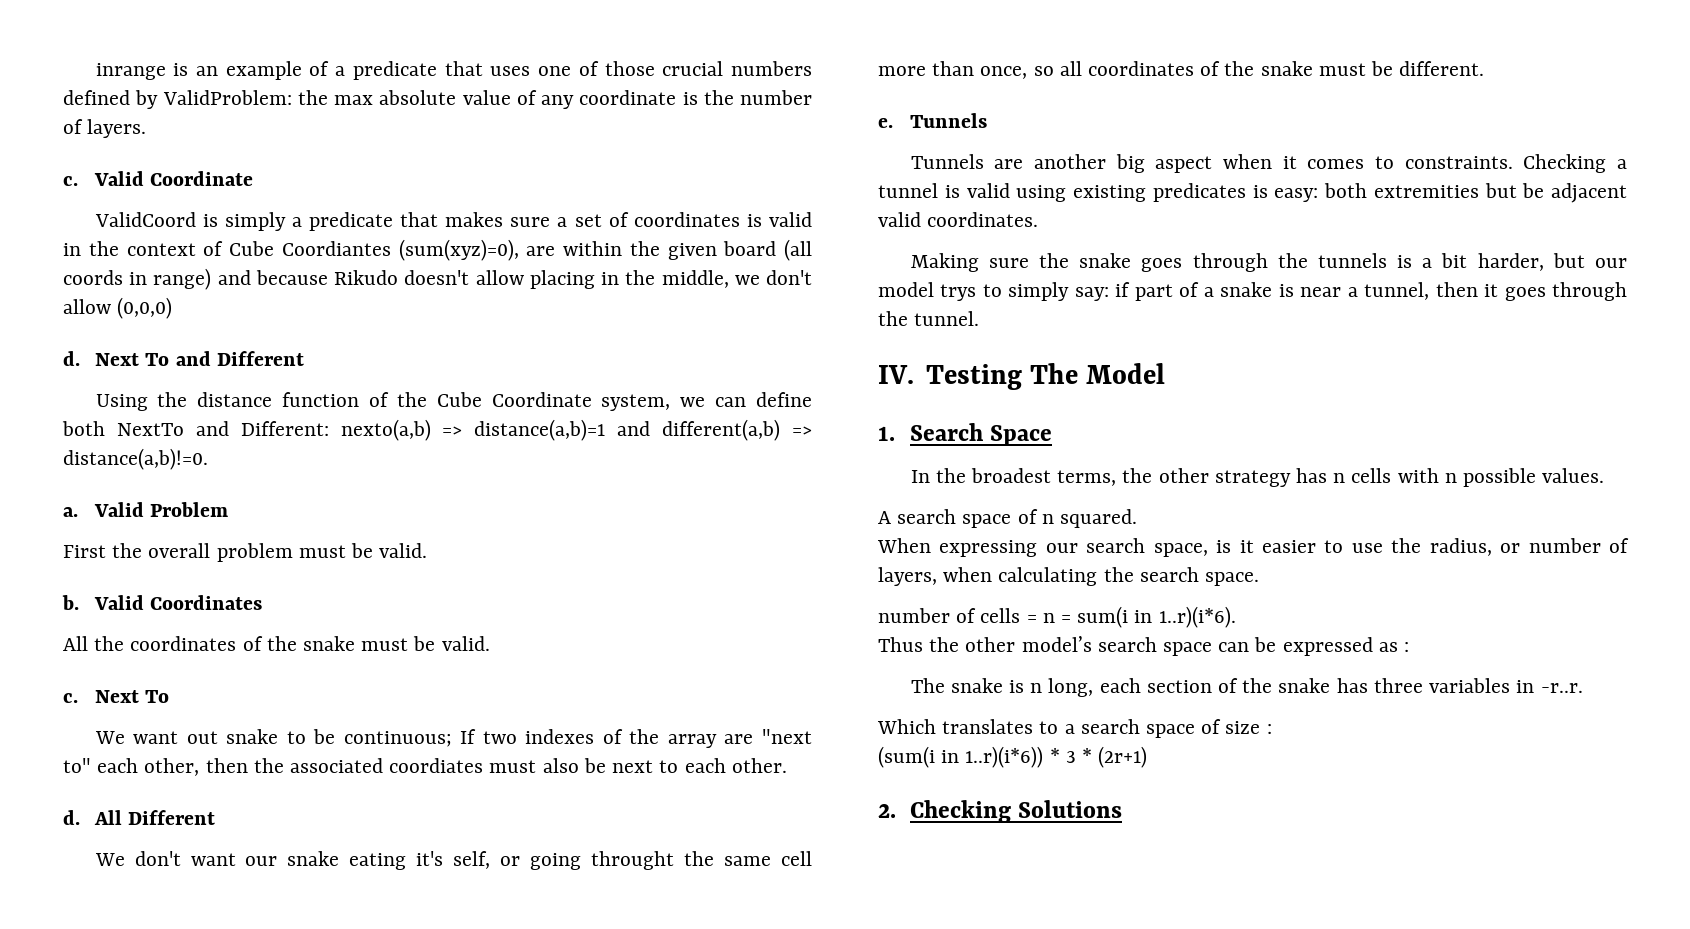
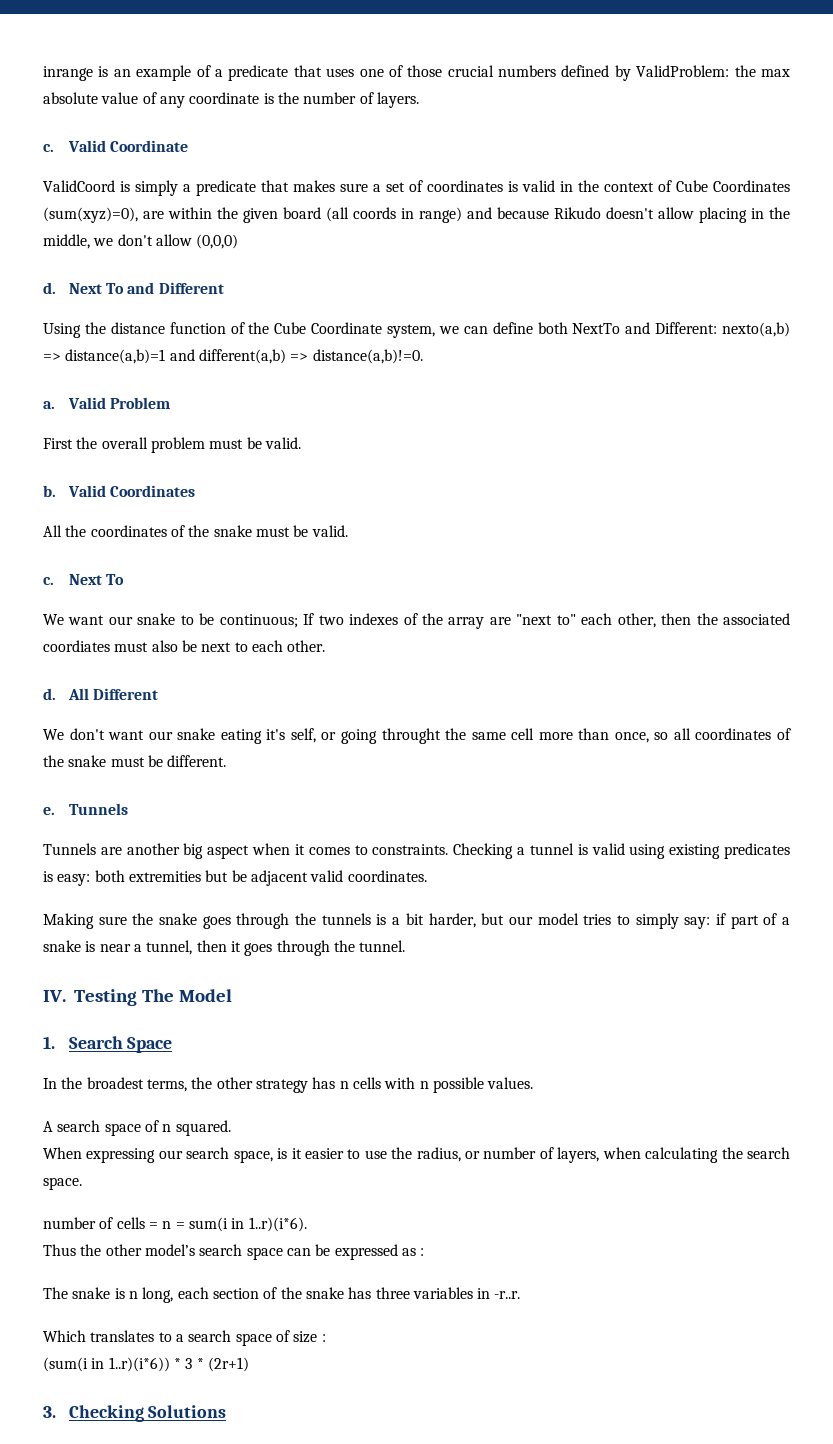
- ValidCoord is simply a predicate that makes sure a set of coordinates is valid in the context of Cube Coordiantes (sum(xyz)=0), are within the given board (all coords in range) and because Rikudo doesn't allow placing in the middle, we don't allow (0,0,0)
+ ValidCoord is simply a predicate that makes sure a set of coordinates is valid in the context of Cube Coordinates (sum(xyz)=0), are within the given board (all coords in range) and because Rikudo doesn't allow placing in the middle, we don't allow (0,0,0)
- We want out snake to be continuous; If two indexes of the array are "next to" each other, then the associated coordiates must also be next to each other.
+ We want our snake to be continuous; If two indexes of the array are "next to" each other, then the associated coordiates must also be next to each other.
- Making sure the snake goes through the tunnels is a bit harder, but our model trys to simply say: if part of a snake is near a tunnel, then it goes through the tunnel.
+ Making sure the snake goes through the tunnels is a bit harder, but our model tries to simply say: if part of a snake is near a tunnel, then it goes through the tunnel.
- 2. Checking Solutions
+ 3. Checking Solutions

